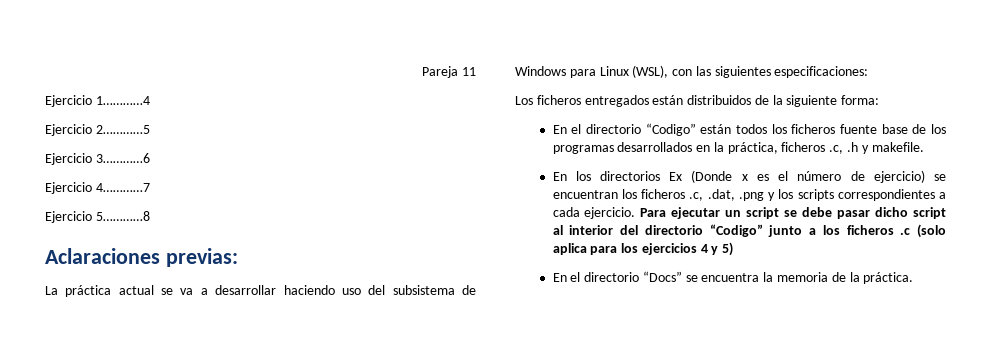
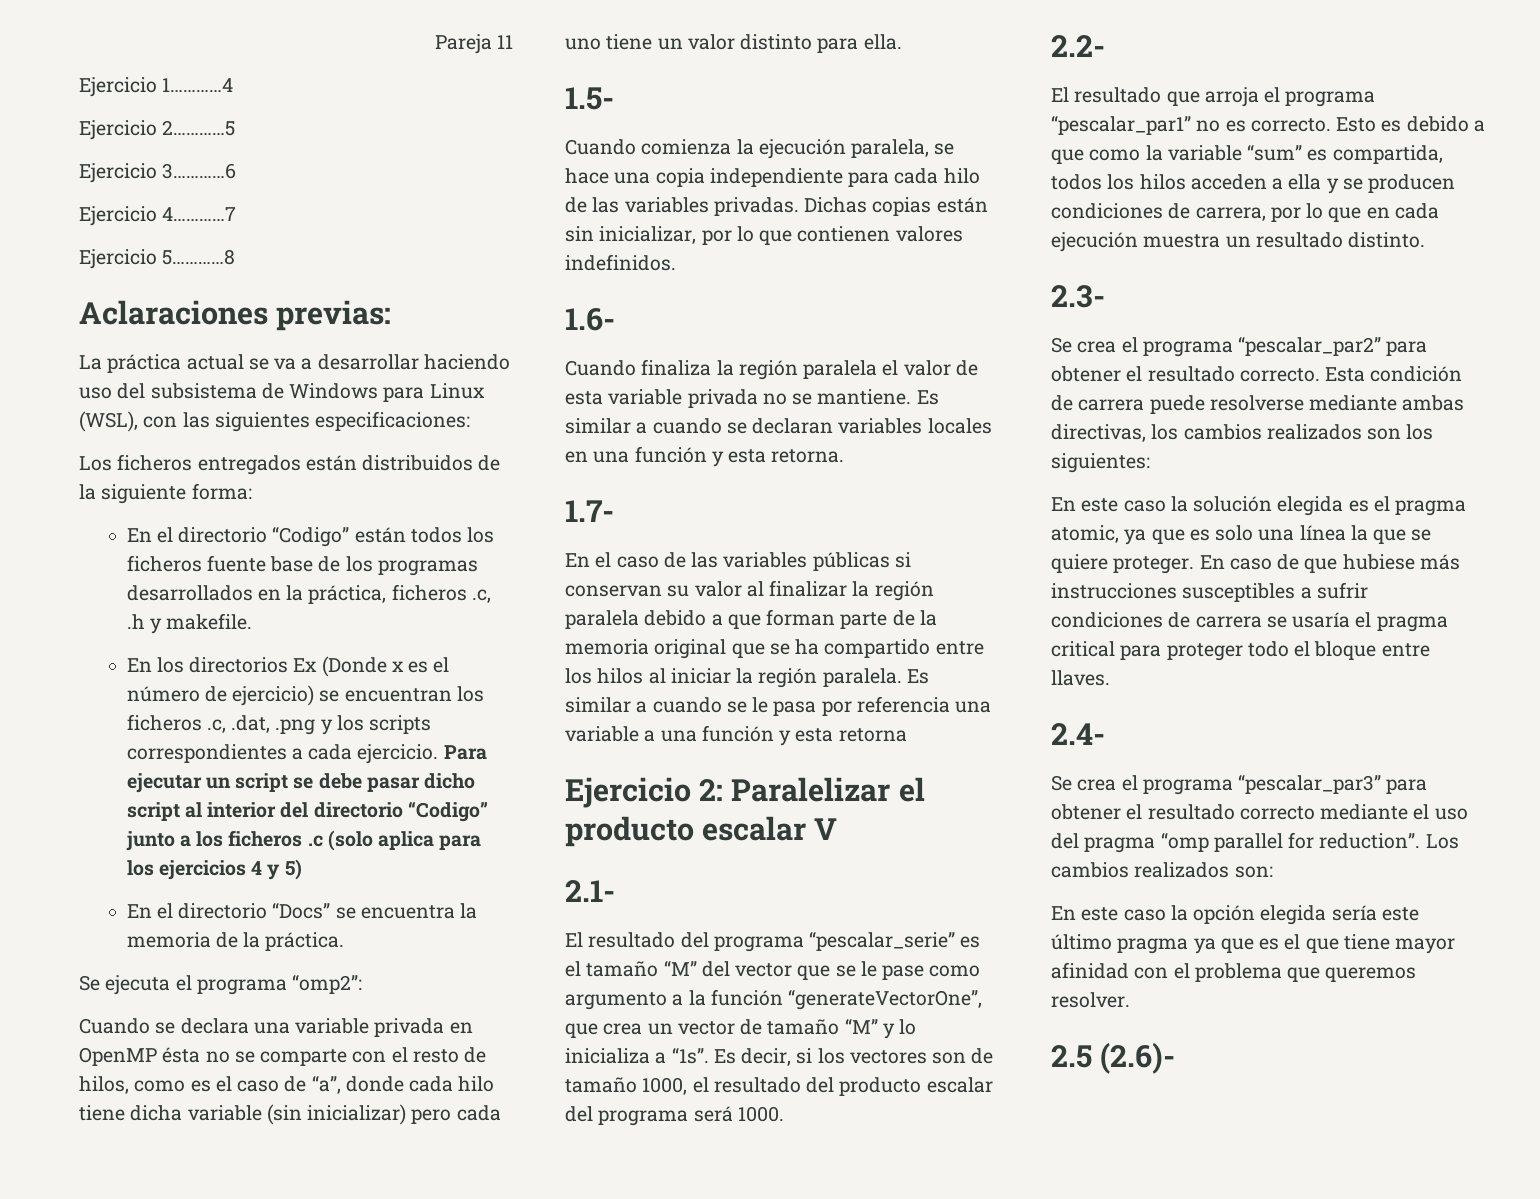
+ Se ejecuta el programa “omp2”:
+ Cuando se declara una variable privada en OpenMP ésta no se comparte con el resto de hilos, como es el caso de “a”, donde cada hilo tiene dicha variable (sin inicializar) pero cada uno tiene un valor distinto para ella.
+ 1.5-
+ Cuando comienza la ejecución paralela, se hace una copia independiente para cada hilo de las variables privadas. Dichas copias están sin inicializar, por lo que contienen valores indefinidos.
+ 1.6-
+ Cuando finaliza la región paralela el valor de esta variable privada no se mantiene. Es similar a cuando se declaran variables locales en una función y esta retorna.
+ 1.7-
+ En el caso de las variables públicas si conservan su valor al finalizar la región paralela debido a que forman parte de la memoria original que se ha compartido entre los hilos al iniciar la región paralela. Es similar a cuando se le pasa por referencia una variable a una función y esta retorna
+ Ejercicio 2: Paralelizar el producto escalar V
+ 2.1-
+ El resultado del programa “pescalar_serie” es el tamaño “M” del vector que se le pase como argumento a la función “generateVectorOne”, que crea un vector de tamaño “M” y lo inicializa a “1s”. Es decir, si los vectores son de tamaño 1000, el resultado del producto escalar del programa será 1000.
+ 2.2-
+ El resultado que arroja el programa “pescalar_par1” no es correcto. Esto es debido a que como la variable “sum” es compartida, todos los hilos acceden a ella y se producen condiciones de carrera, por lo que en cada ejecución muestra un resultado distinto.
+ 2.3-
+ Se crea el programa “pescalar_par2” para obtener el resultado correcto. Esta condición de carrera puede resolverse mediante ambas directivas, los cambios realizados son los siguientes:
+ En este caso la solución elegida es el pragma atomic, ya que es solo una línea la que se quiere proteger. En caso de que hubiese más instrucciones susceptibles a sufrir condiciones de carrera se usaría el pragma critical para proteger todo el bloque entre llaves.
+ 2.4-
+ Se crea el programa “pescalar_par3” para obtener el resultado correcto mediante el uso del pragma “omp parallel for reduction”. Los cambios realizados son:
+ En este caso la opción elegida sería este último pragma ya que es el que tiene mayor afinidad con el problema que queremos resolver.
+ 2.5 (2.6)-

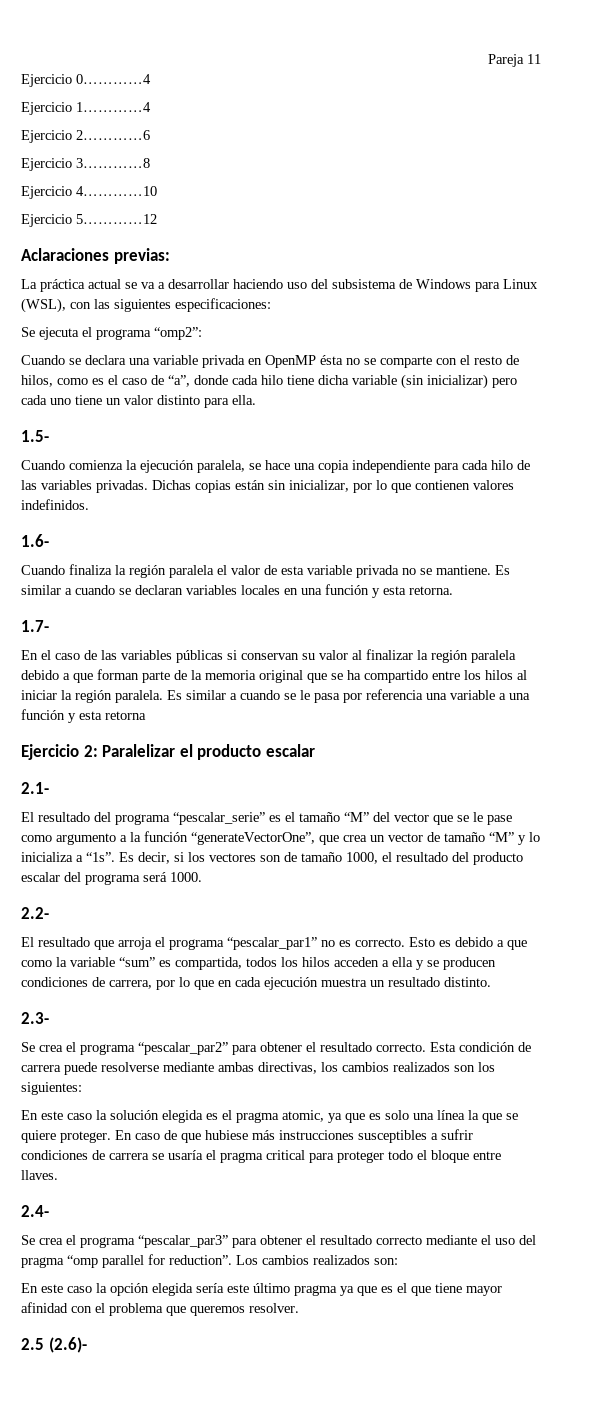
+ Ejercicio 0…………4
- Ejercicio 2…………5
- Ejercicio 3…………6
- Ejercicio 4…………7
- Ejercicio 5…………8
+ Ejercicio 2…………6
+ Ejercicio 3…………8
+ Ejercicio 4…………10
+ Ejercicio 5…………12
- Los ficheros entregados están distribuidos de la siguiente forma:
- En el directorio “Codigo” están todos los ficheros fuente base de los programas desarrollados en la práctica, ficheros .c, .h y makefile.
- En los directorios Ex (Donde x es el número de ejercicio) se encuentran los ficheros .c, .dat, .png y los scripts correspondientes a cada ejercicio. Para ejecutar un script se debe pasar dicho script al interior del directorio “Codigo” junto a los ficheros .c (solo aplica para los ejercicios 4 y 5)
- En el directorio “Docs” se encuentra la memoria de la práctica.
- Ejercicio 2: Paralelizar el producto escalar V
+ Ejercicio 2: Paralelizar el producto escalar

